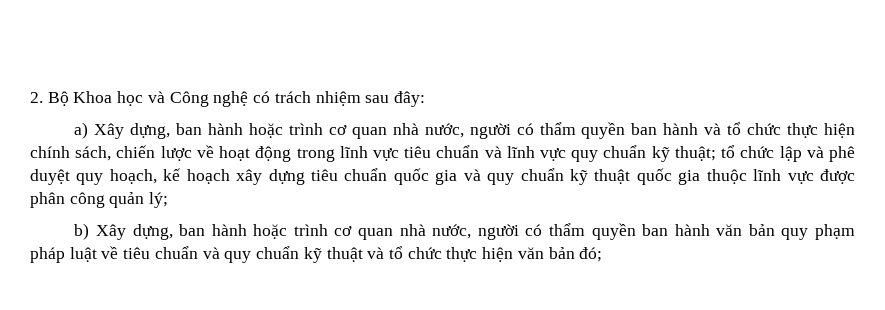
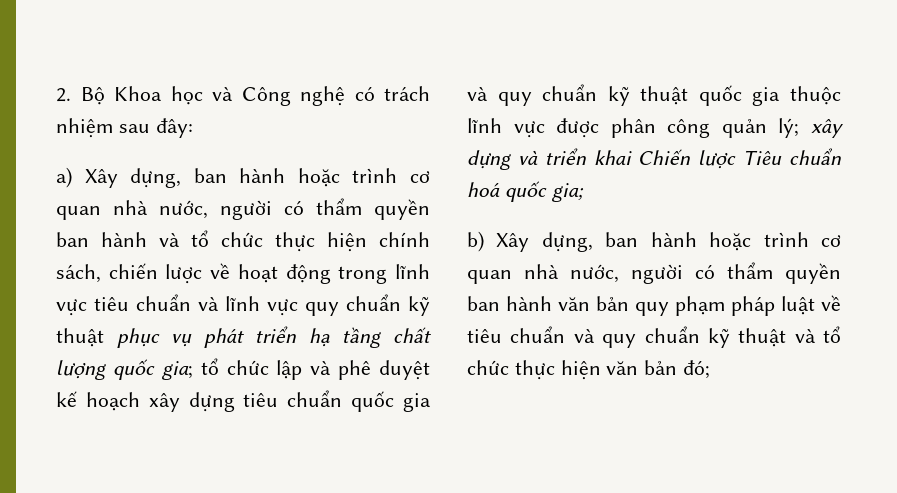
- a) Xây dựng, ban hành hoặc trình cơ quan nhà nước, người có thẩm quyền ban hành và tổ chức thực hiện chính sách, chiến lược về hoạt động trong lĩnh vực tiêu chuẩn và lĩnh vực quy chuẩn kỹ thuật;
+ a) Xây dựng, ban hành hoặc trình cơ quan nhà nước, người có thẩm quyền ban hành và tổ chức thực hiện chính sách, chiến lược về hoạt động trong lĩnh vực tiêu chuẩn và lĩnh vực quy chuẩn kỹ thuật phục vụ phát triển hạ tầng chất lượng quốc gia;
- tổ chức lập và phê duyệt quy hoạch, kế hoạch xây dựng tiêu chuẩn quốc gia và quy chuẩn kỹ thuật quốc gia thuộc lĩnh vực được phân công quản lý;
+ tổ chức lập và phê duyệt kế hoạch xây dựng tiêu chuẩn quốc gia và quy chuẩn kỹ thuật quốc gia thuộc lĩnh vực được phân công quản lý; xây dựng và triển khai Chiến lược Tiêu chuẩn hoá quốc gia;

